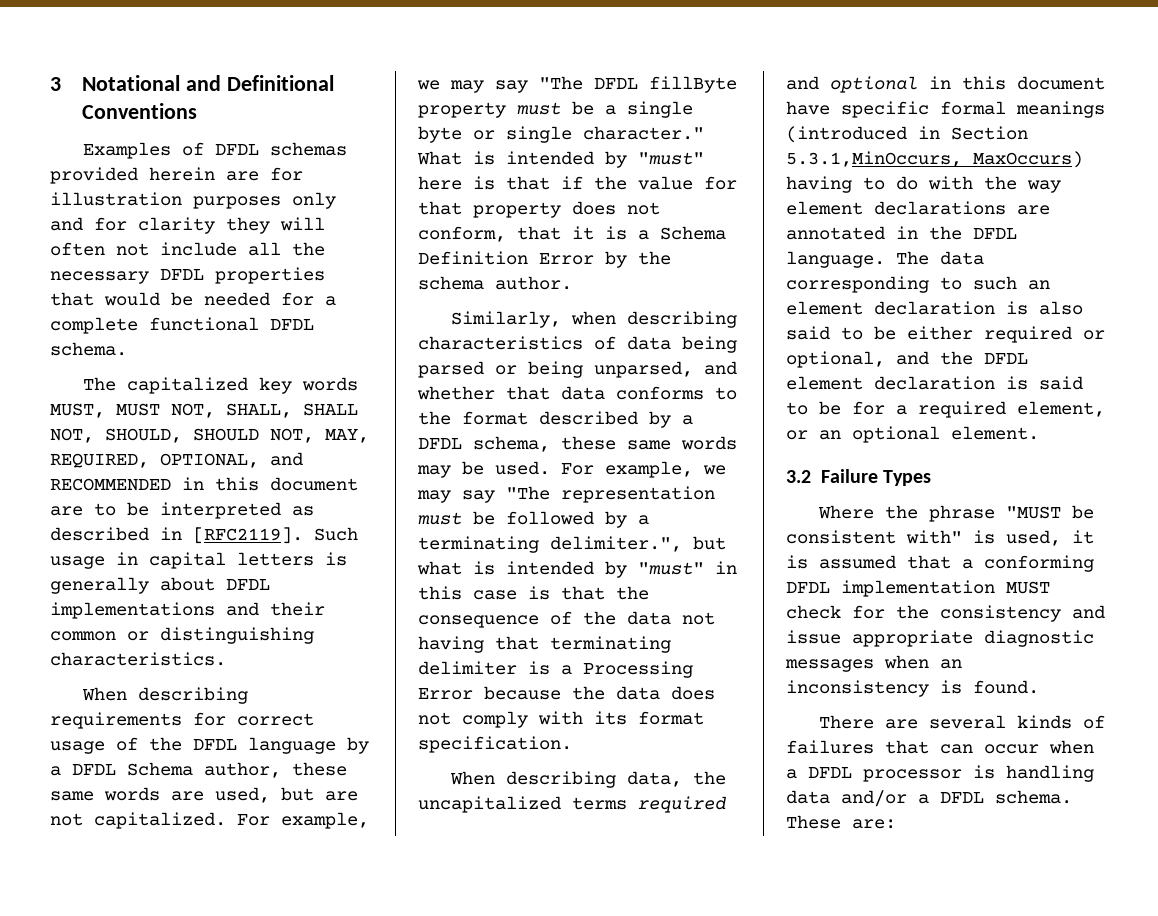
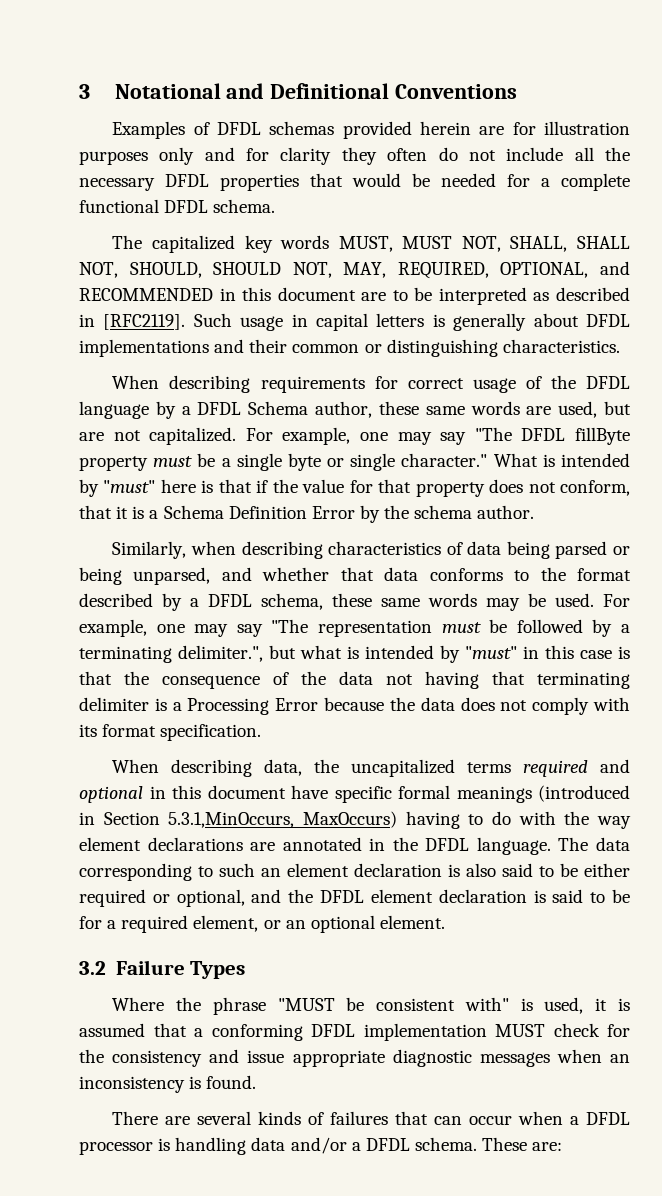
- Examples of DFDL schemas provided herein are for illustration purposes only and for clarity they will often not include all the necessary DFDL properties that would be needed for a complete functional DFDL schema.
+ Examples of DFDL schemas provided herein are for illustration purposes only and for clarity they often do not include all the necessary DFDL properties that would be needed for a complete functional DFDL schema.
- For example, we may say "The DFDL fillByte property must be a single byte or single character."
+ For example, one may say "The DFDL fillByte property must be a single byte or single character."
- For example, we may say "The representation must be followed by a terminating delimiter.", but what is intended by "must" in this case is that the consequence of the data not having that terminating delimiter is a Processing Error because the data does not comply with its format specification.
+ For example, one may say "The representation must be followed by a terminating delimiter.", but what is intended by "must" in this case is that the consequence of the data not having that terminating delimiter is a Processing Error because the data does not comply with its format specification.

